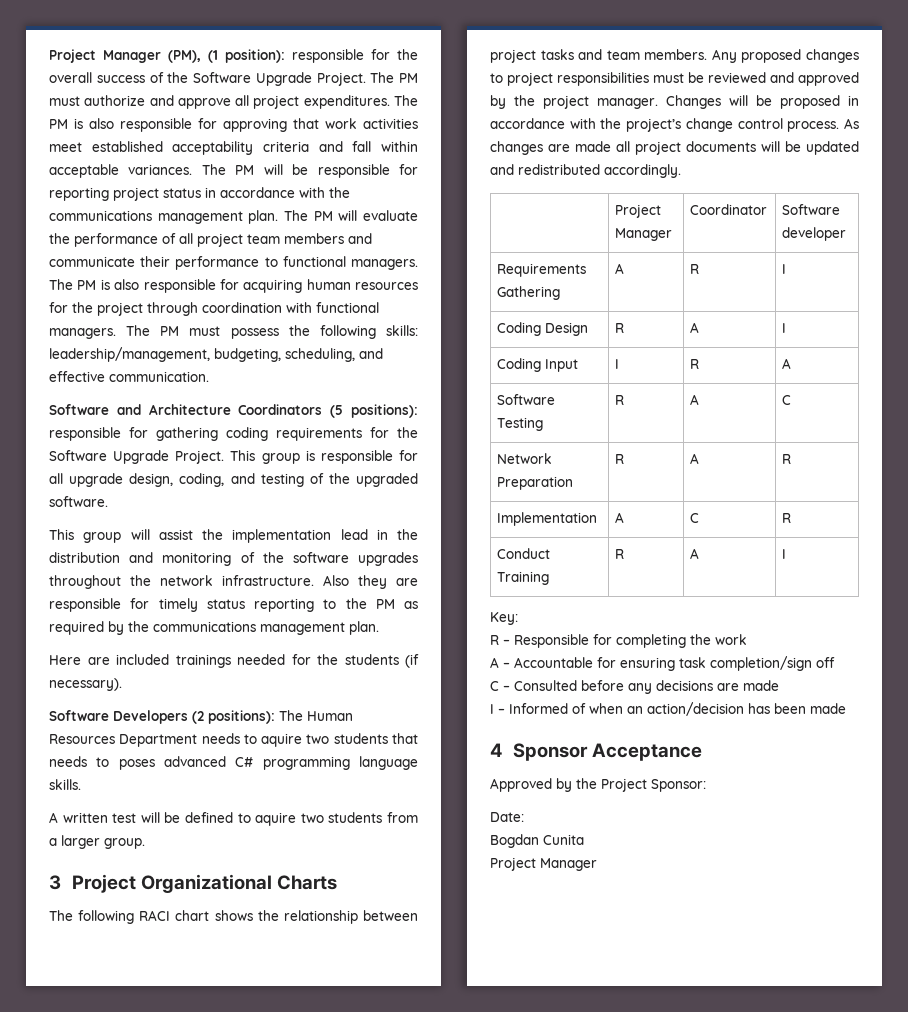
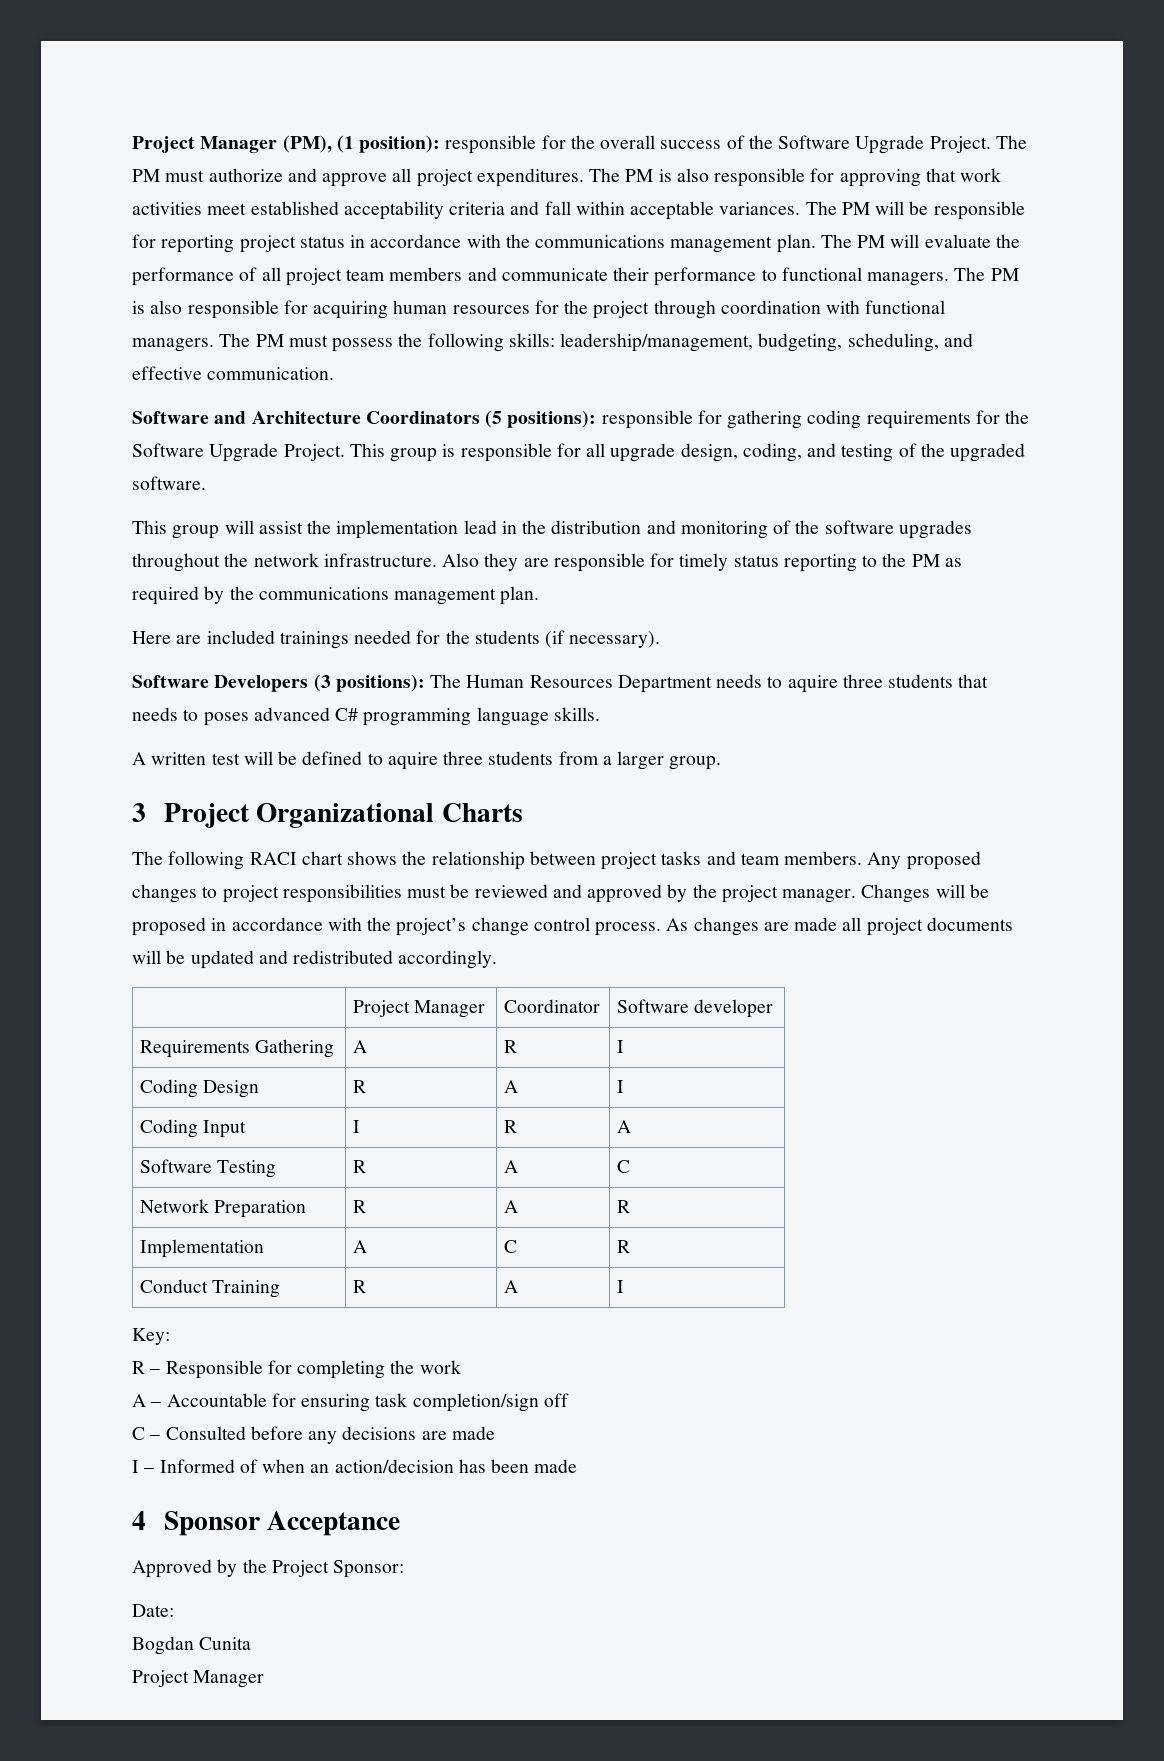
- Software Developers (2 positions): The Human Resources Department needs to aquire two students that needs to poses advanced C# programming language skills.
+ Software Developers (3 positions): The Human Resources Department needs to aquire three students that needs to poses advanced C# programming language skills.
- A written test will be defined to aquire two students from a larger group.
+ A written test will be defined to aquire three students from a larger group.

